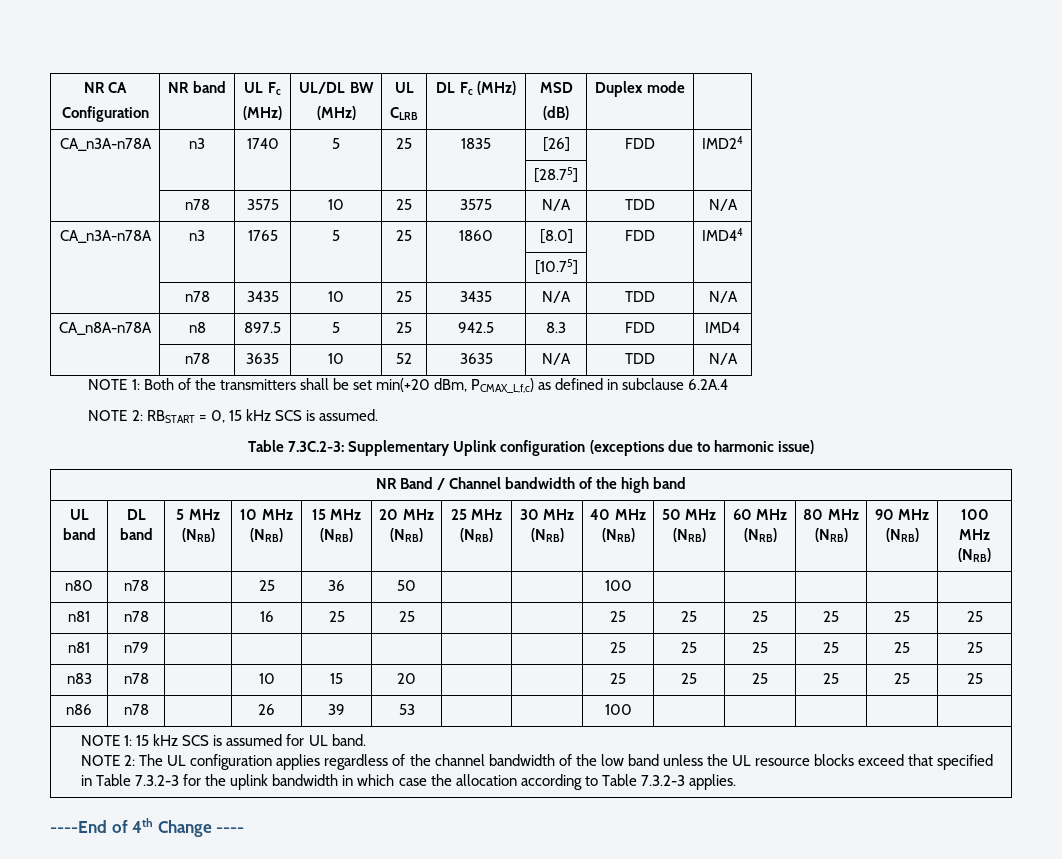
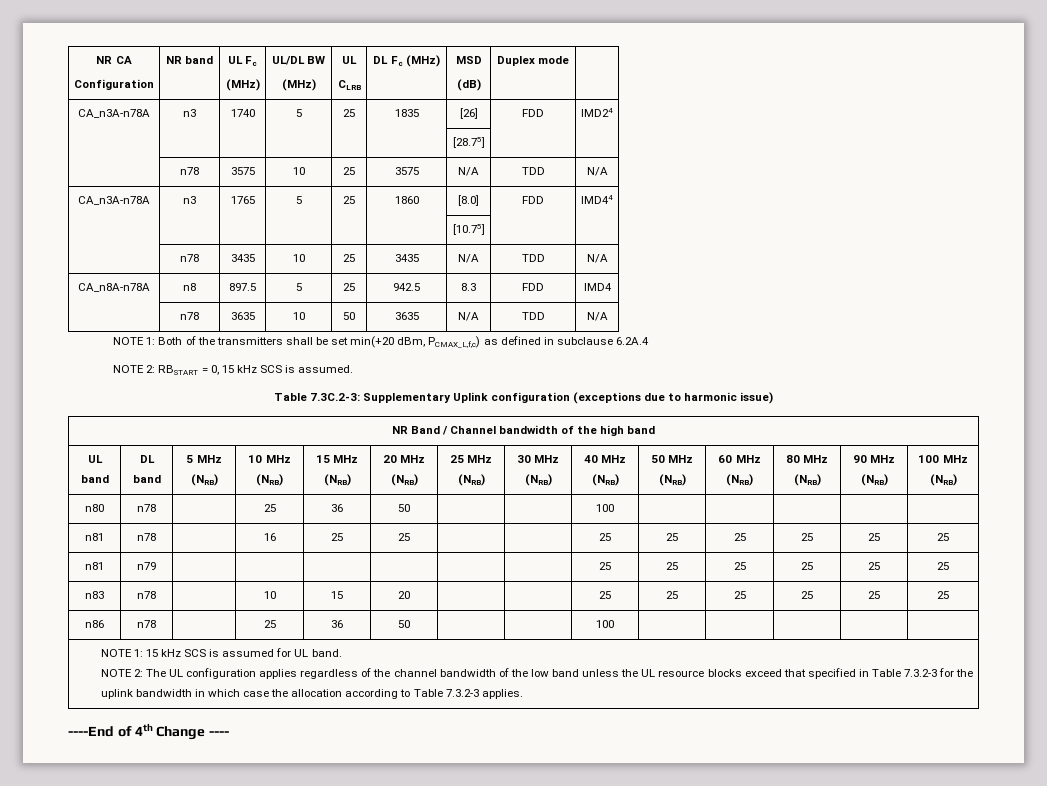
- | n78 | 3635 | 10 | 52 | 3635 | N/A | TDD | N/A
+ | n78 | 3635 | 10 | 50 | 3635 | N/A | TDD | N/A
- n86 | n78 | | 26 | 39 | 53 | | | 100 | | | | |
+ n86 | n78 | | 25 | 36 | 50 | | | 100 | | | | |

